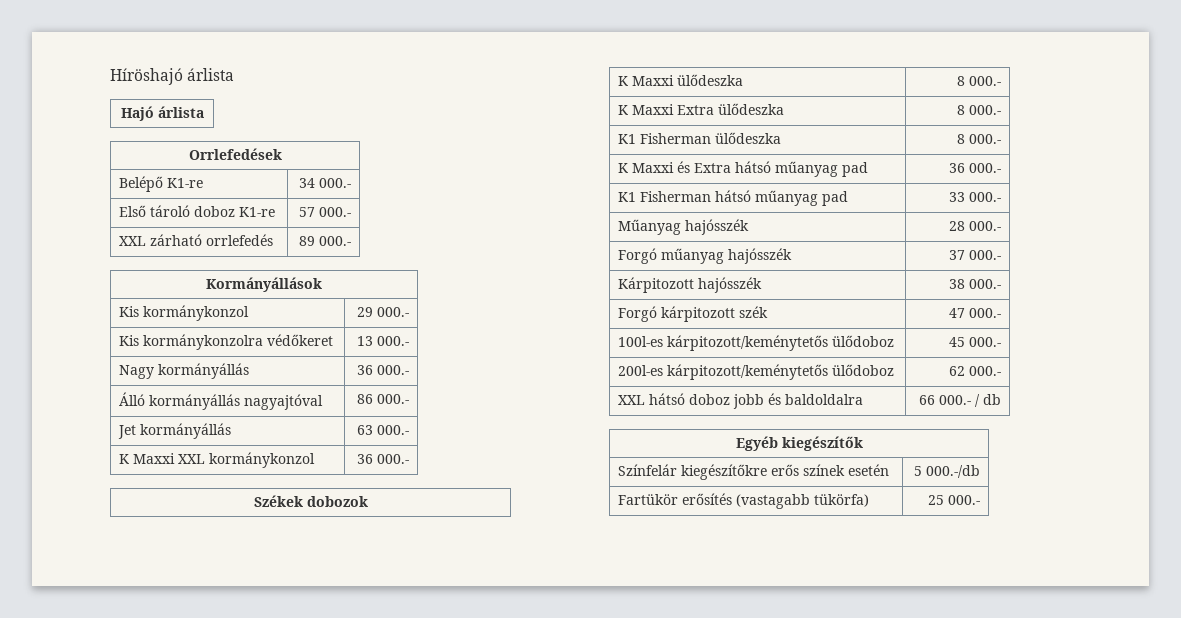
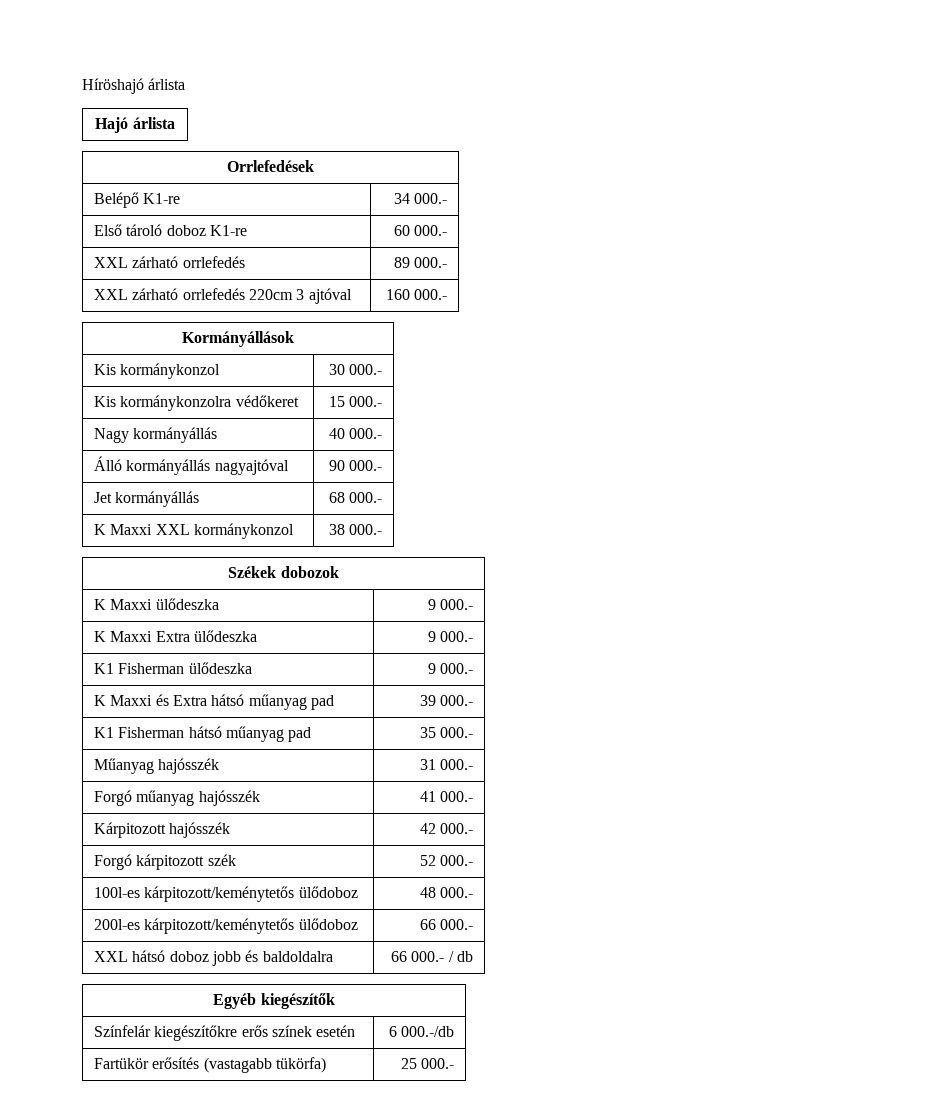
- Első tároló doboz K1-re | 57 000.-
+ Első tároló doboz K1-re | 60 000.-
+ XXL zárható orrlefedés 220cm 3 ajtóval | 160 000.-
- Kis kormánykonzol | 29 000.-
+ Kis kormánykonzol | 30 000.-
- Kis kormánykonzolra védőkeret | 13 000.-
+ Kis kormánykonzolra védőkeret | 15 000.-
- Nagy kormányállás | 36 000.-
+ Nagy kormányállás | 40 000.-
- Álló kormányállás nagyajtóval | 86 000.-
+ Álló kormányállás nagyajtóval | 90 000.-
- Jet kormányállás | 63 000.-
+ Jet kormányállás | 68 000.-
- K Maxxi XXL kormánykonzol | 36 000.-
+ K Maxxi XXL kormánykonzol | 38 000.-
- K Maxxi ülődeszka | 8 000.-
+ K Maxxi ülődeszka | 9 000.-
- K Maxxi Extra ülődeszka | 8 000.-
+ K Maxxi Extra ülődeszka | 9 000.-
- K1 Fisherman ülődeszka | 8 000.-
+ K1 Fisherman ülődeszka | 9 000.-
- K Maxxi és Extra hátsó műanyag pad | 36 000.-
+ K Maxxi és Extra hátsó műanyag pad | 39 000.-
- K1 Fisherman hátsó műanyag pad | 33 000.-
+ K1 Fisherman hátsó műanyag pad | 35 000.-
- Műanyag hajósszék | 28 000.-
+ Műanyag hajósszék | 31 000.-
- Forgó műanyag hajósszék | 37 000.-
+ Forgó műanyag hajósszék | 41 000.-
- Kárpitozott hajósszék | 38 000.-
+ Kárpitozott hajósszék | 42 000.-
- Forgó kárpitozott szék | 47 000.-
+ Forgó kárpitozott szék | 52 000.-
- 100l-es kárpitozott/keménytetős ülődoboz | 45 000.-
+ 100l-es kárpitozott/keménytetős ülődoboz | 48 000.-
- 200l-es kárpitozott/keménytetős ülődoboz | 62 000.-
+ 200l-es kárpitozott/keménytetős ülődoboz | 66 000.-
- Színfelár kiegészítőkre erős színek esetén | 5 000.-/db
+ Színfelár kiegészítőkre erős színek esetén | 6 000.-/db

